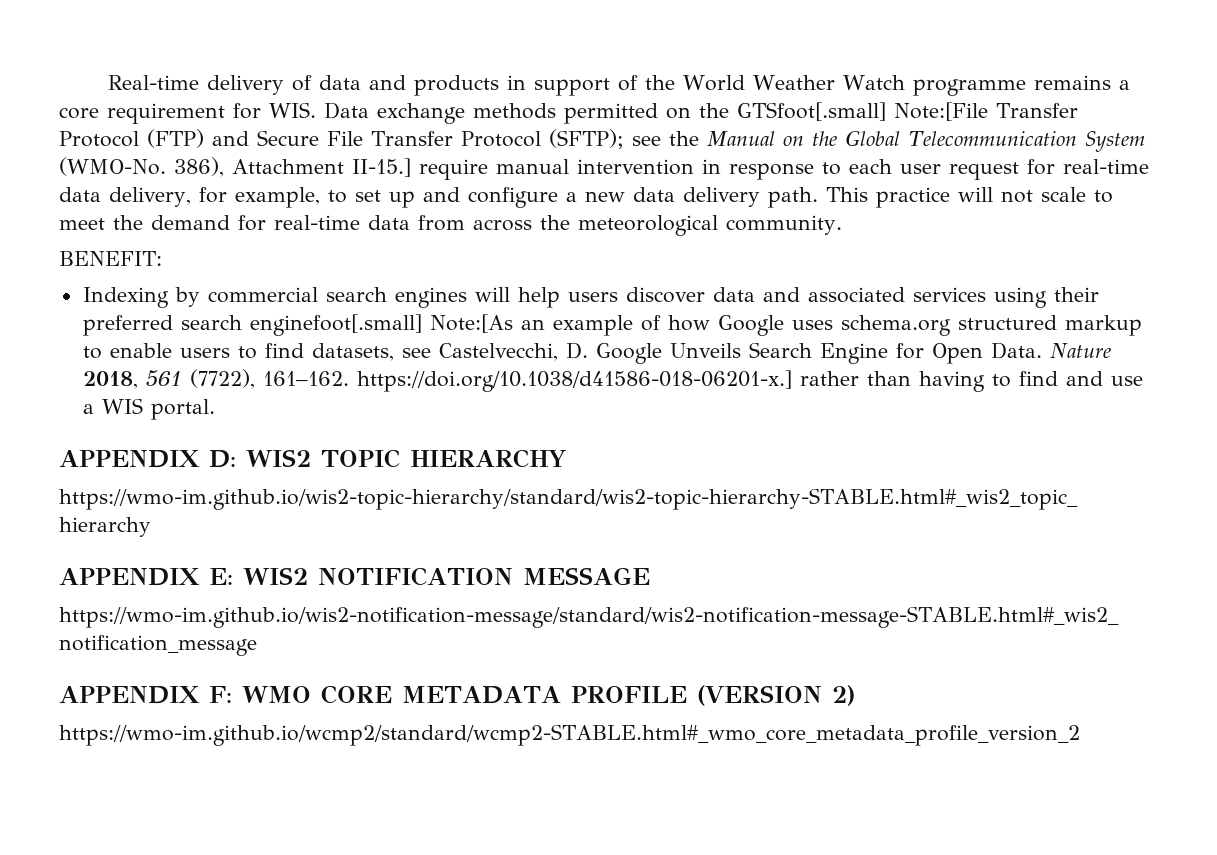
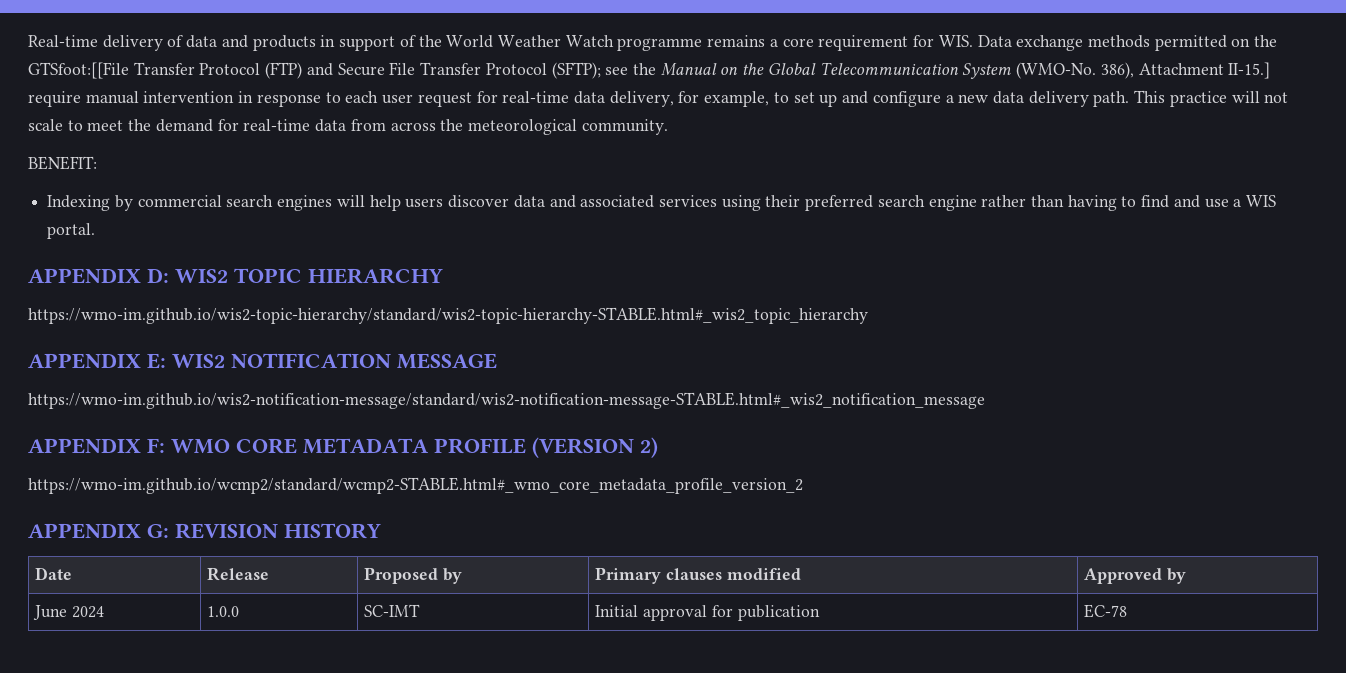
- Real-time delivery of data and products in support of the World Weather Watch programme remains a core requirement for WIS. Data exchange methods permitted on the GTSfoot[.small] Note:[File Transfer Protocol (FTP) and Secure File Transfer Protocol (SFTP); see the Manual on the Global Telecommunication System (WMO-No.
+ Real-time delivery of data and products in support of the World Weather Watch programme remains a core requirement for WIS. Data exchange methods permitted on the GTSfoot:[[File Transfer Protocol (FTP) and Secure File Transfer Protocol (SFTP); see the Manual on the Global Telecommunication System (WMO-No.
- Indexing by commercial search engines will help users discover data and associated services using their preferred search enginefoot[.small] Note:[As an example of how Google uses schema.org structured markup to enable users to find datasets, see Castelvecchi, D. Google Unveils Search Engine for Open Data. Nature 2018, 561 (7722), 161–162. https://doi.org/10.1038/d41586-018-06201-x.] rather than having to find and use a WIS portal.
+ Indexing by commercial search engines will help users discover data and associated services using their preferred search engine rather than having to find and use a WIS portal.
+ APPENDIX G: REVISION HISTORY
+ Date | Release | Proposed by | Primary clauses modified | Approved by
+ June 2024 | 1.0.0 | SC-IMT | Initial approval for publication | EC-78

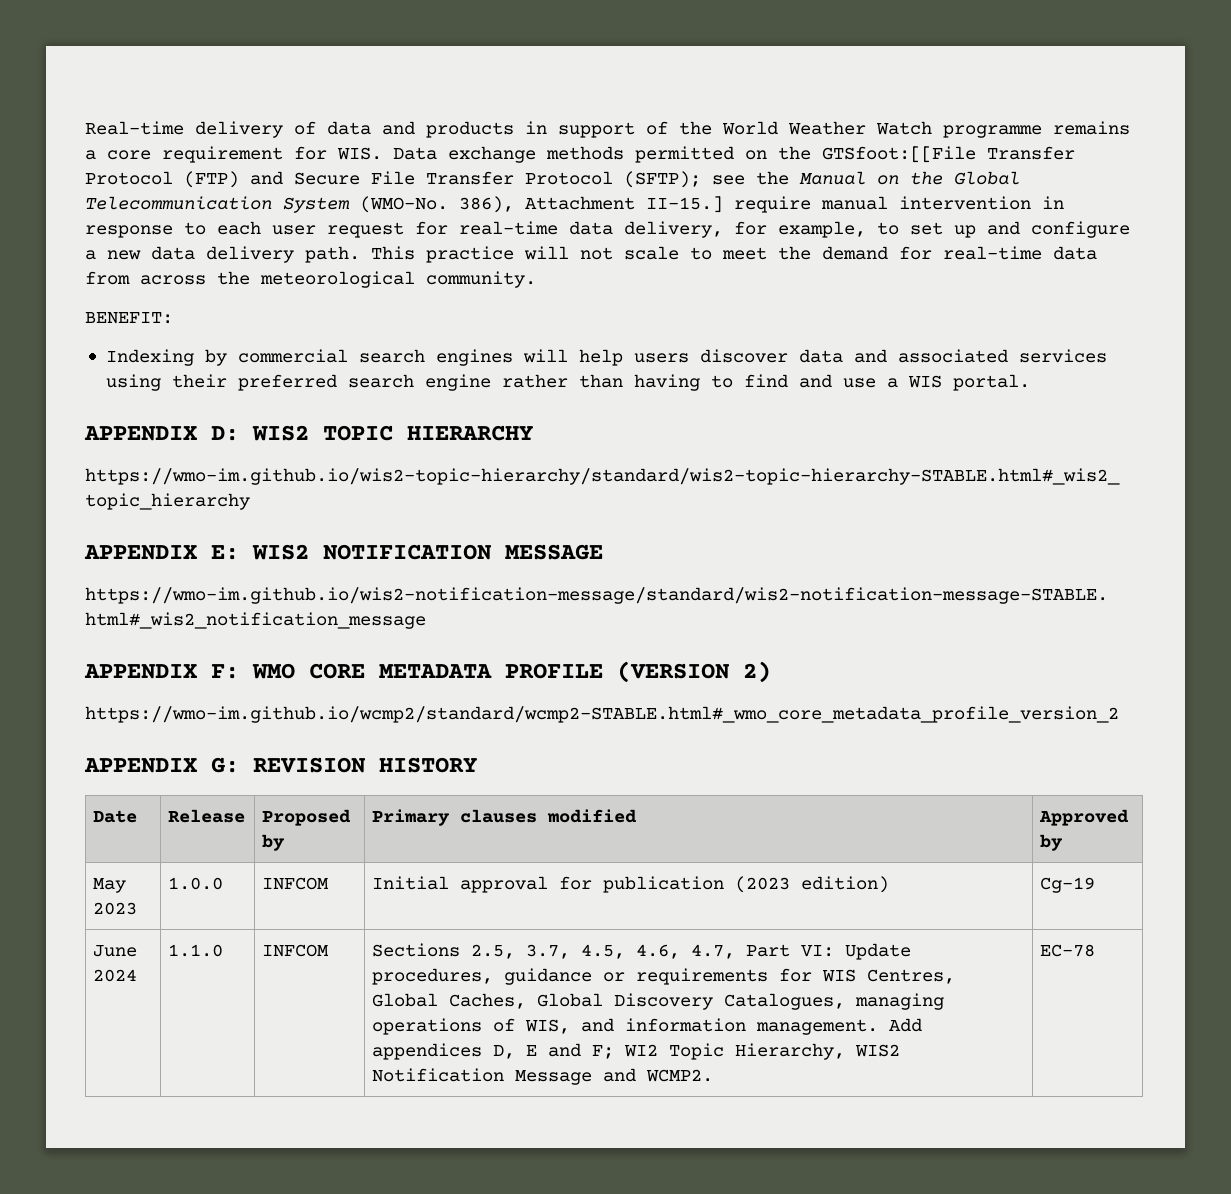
- June 2024 | 1.0.0 | SC-IMT | Initial approval for publication | EC-78
+ May 2023 | 1.0.0 | INFCOM | Initial approval for publication (2023 edition) | Cg-19
+ June 2024 | 1.1.0 | INFCOM | Sections 2.5, 3.7, 4.5, 4.6, 4.7, Part VI: Update procedures, guidance or requirements for WIS Centres, Global Caches, Global Discovery Catalogues, managing operations of WIS, and information management. Add appendices D, E and F; WI2 Topic Hierarchy, WIS2 Notification Message and WCMP2. | EC-78

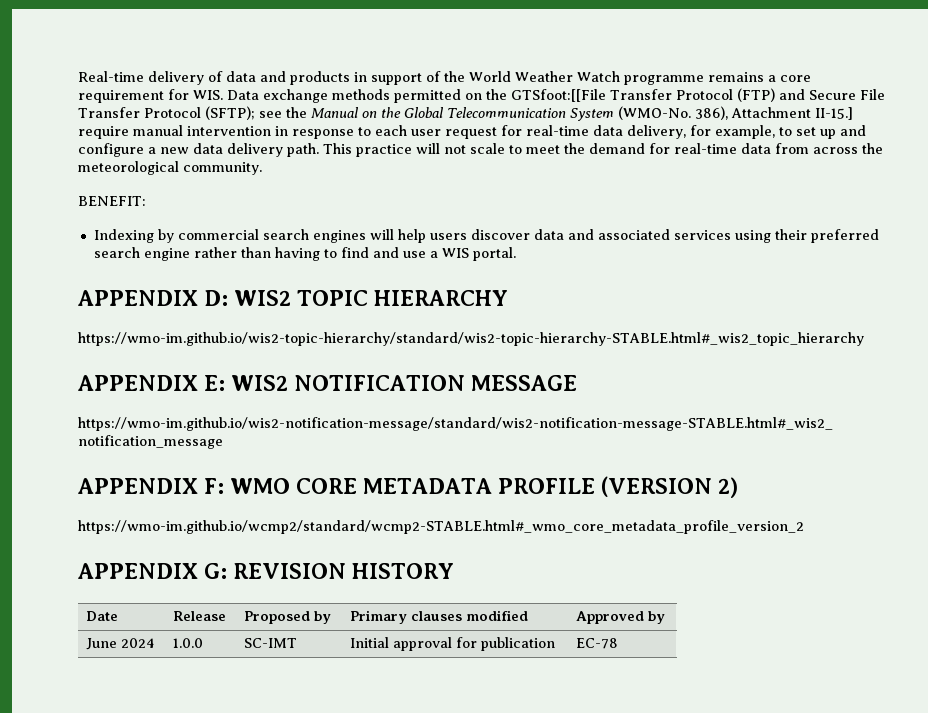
- May 2023 | 1.0.0 | INFCOM | Initial approval for publication (2023 edition) | Cg-19
- June 2024 | 1.1.0 | INFCOM | Sections 2.5, 3.7, 4.5, 4.6, 4.7, Part VI: Update procedures, guidance or requirements for WIS Centres, Global Caches, Global Discovery Catalogues, managing operations of WIS, and information management. Add appendices D, E and F; WI2 Topic Hierarchy, WIS2 Notification Message and WCMP2. | EC-78
+ June 2024 | 1.0.0 | SC-IMT | Initial approval for publication | EC-78

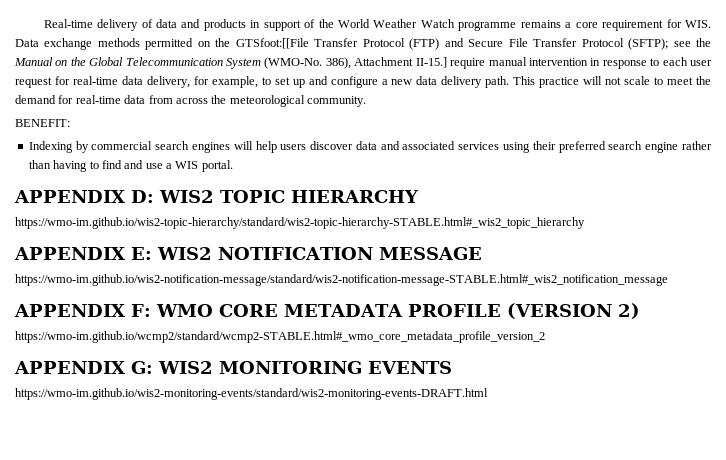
- APPENDIX G: REVISION HISTORY
- Date | Release | Proposed by | Primary clauses modified | Approved by
- June 2024 | 1.0.0 | SC-IMT | Initial approval for publication | EC-78
+ APPENDIX G: WIS2 MONITORING EVENTS
+ https://wmo-im.github.io/wis2-monitoring-events/standard/wis2-monitoring-events-DRAFT.html

